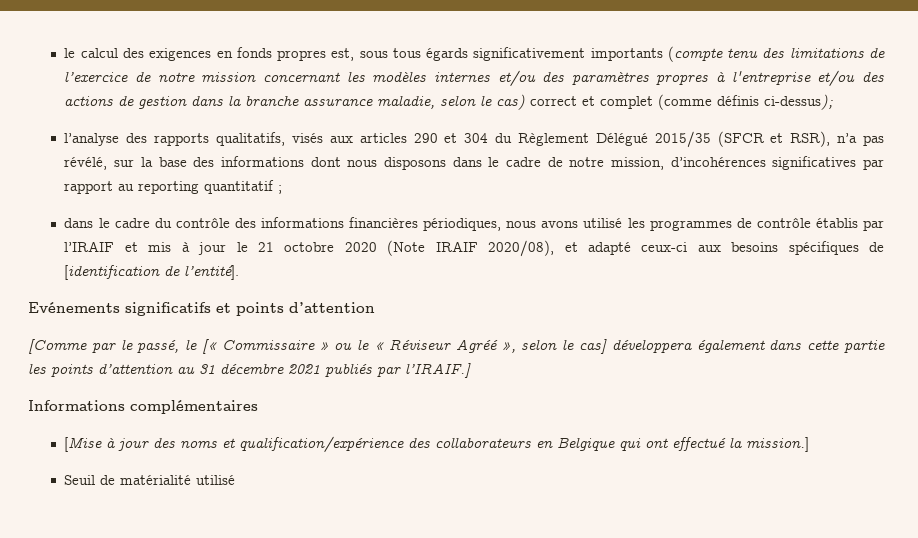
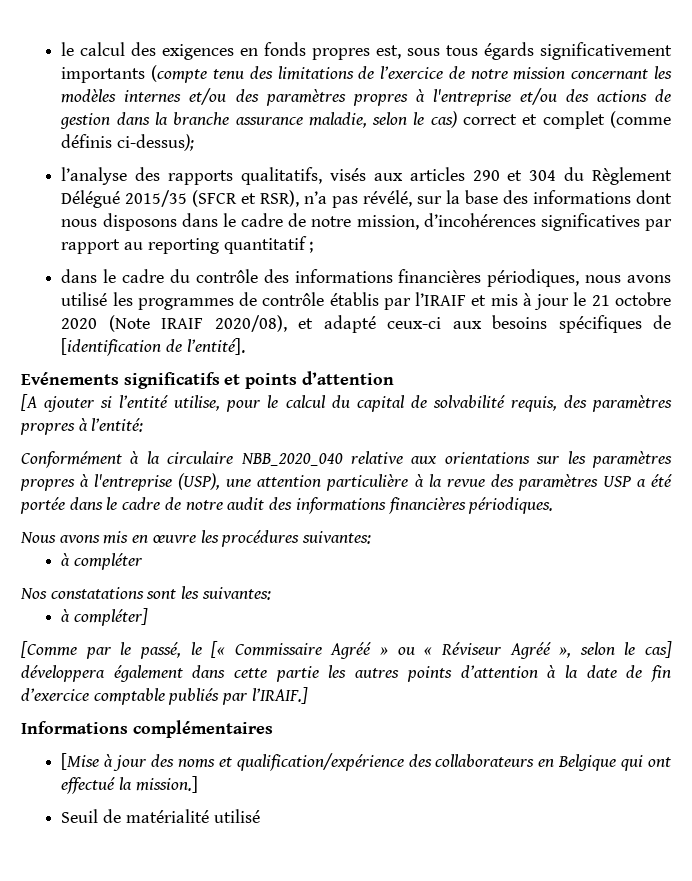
+ [A ajouter si l’entité utilise, pour le calcul du capital de solvabilité requis, des paramètres propres à l’entité:
+ Conformément à la circulaire NBB_2020_040 relative aux orientations sur les paramètres propres à l'entreprise (USP), une attention particulière à la revue des paramètres USP a été portée dans le cadre de notre audit des informations financières périodiques.
+ Nous avons mis en œuvre les procédures suivantes:
+ à compléter
+ Nos constatations sont les suivantes:
+ à compléter]
- [Comme par le passé, le [« Commissaire » ou le « Réviseur Agréé », selon le cas] développera également dans cette partie les points d’attention au 31 décembre 2021 publiés par l’IRAIF.]
+ [Comme par le passé, le [« Commissaire Agréé » ou « Réviseur Agréé », selon le cas] développera également dans cette partie les autres points d’attention à la date de fin d’exercice comptable publiés par l’IRAIF.]

